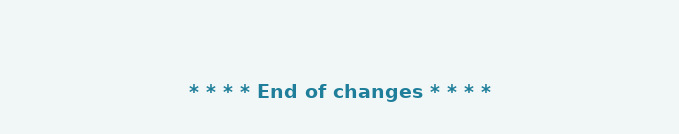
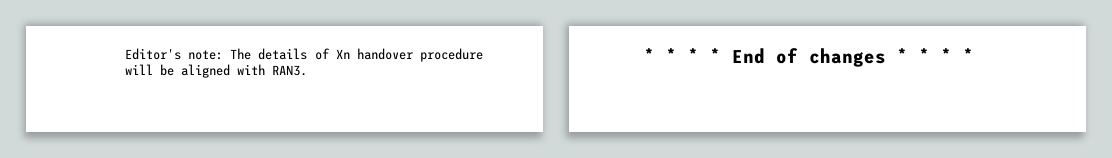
+ Editor's note: The details of Xn handover procedure will be aligned with RAN3.

